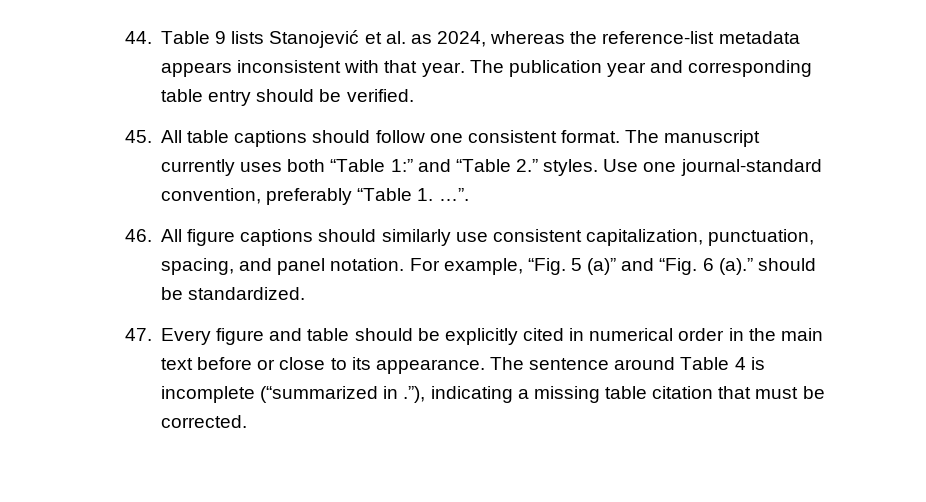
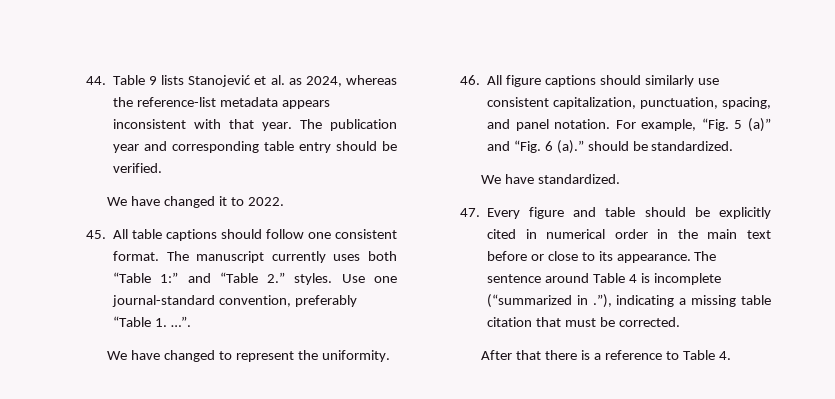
+ We have changed it to 2022.
+ We have changed to represent the uniformity.
+ We have standardized.
+ After that there is a reference to Table 4.

